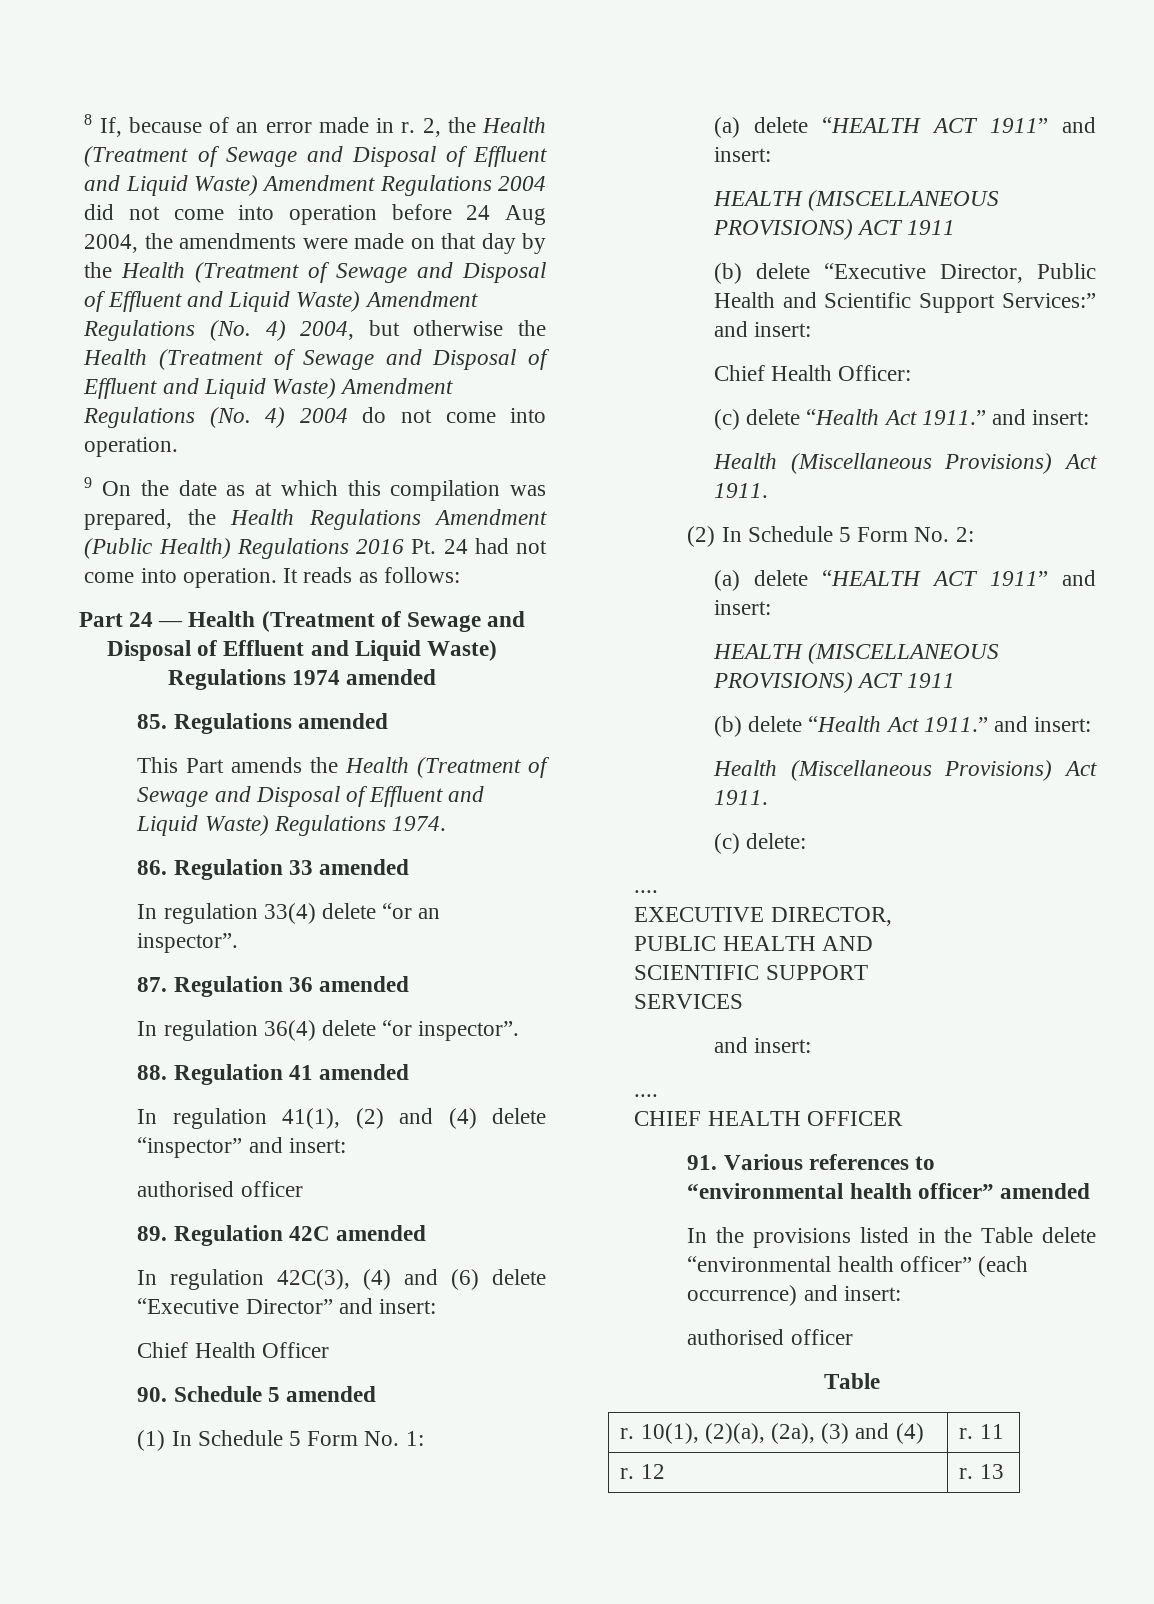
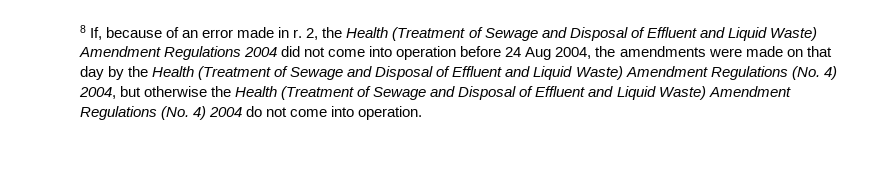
- 9 On the date as at which this compilation was prepared, the Health Regulations Amendment (Public Health) Regulations 2016 Pt. 24 had not come into operation. It reads as follows:
- Part 24 — Health (Treatment of Sewage and Disposal of Effluent and Liquid Waste) Regulations 1974 amended
- 85. Regulations amended
- This Part amends the Health (Treatment of Sewage and Disposal of Effluent and Liquid Waste) Regulations 1974.
- 86. Regulation 33 amended
- In regulation 33(4) delete “or an inspector”.
- 87. Regulation 36 amended
- In regulation 36(4) delete “or inspector”.
- 88. Regulation 41 amended
- In regulation 41(1), (2) and (4) delete “inspector” and insert:
- authorised officer
- 89. Regulation 42C amended
- In regulation 42C(3), (4) and (6) delete “Executive Director” and insert:
- Chief Health Officer
- 90. Schedule 5 amended
- (1) In Schedule 5 Form No. 1:
- (a) delete “HEALTH ACT 1911” and insert:
- HEALTH (MISCELLANEOUS PROVISIONS) ACT 1911
- (b) delete “Executive Director, Public Health and Scientific Support Services:” and insert:
- Chief Health Officer:
- (c) delete “Health Act 1911.” and insert:
- Health (Miscellaneous Provisions) Act 1911.
- (2) In Schedule 5 Form No. 2:
- (a) delete “HEALTH ACT 1911” and insert:
- HEALTH (MISCELLANEOUS PROVISIONS) ACT 1911
- (b) delete “Health Act 1911.” and insert:
- Health (Miscellaneous Provisions) Act 1911.
- (c) delete:
- ....
- EXECUTIVE DIRECTOR,
- PUBLIC HEALTH AND
- SCIENTIFIC SUPPORT
- SERVICES
- and insert:
- ....
- CHIEF HEALTH OFFICER
- 91. Various references to “environmental health officer” amended
- In the provisions listed in the Table delete “environmental health officer” (each occurrence) and insert:
- authorised officer
- Table
- r. 10(1), (2)(a), (2a), (3) and (4) | r. 11
- r. 12 | r. 13

